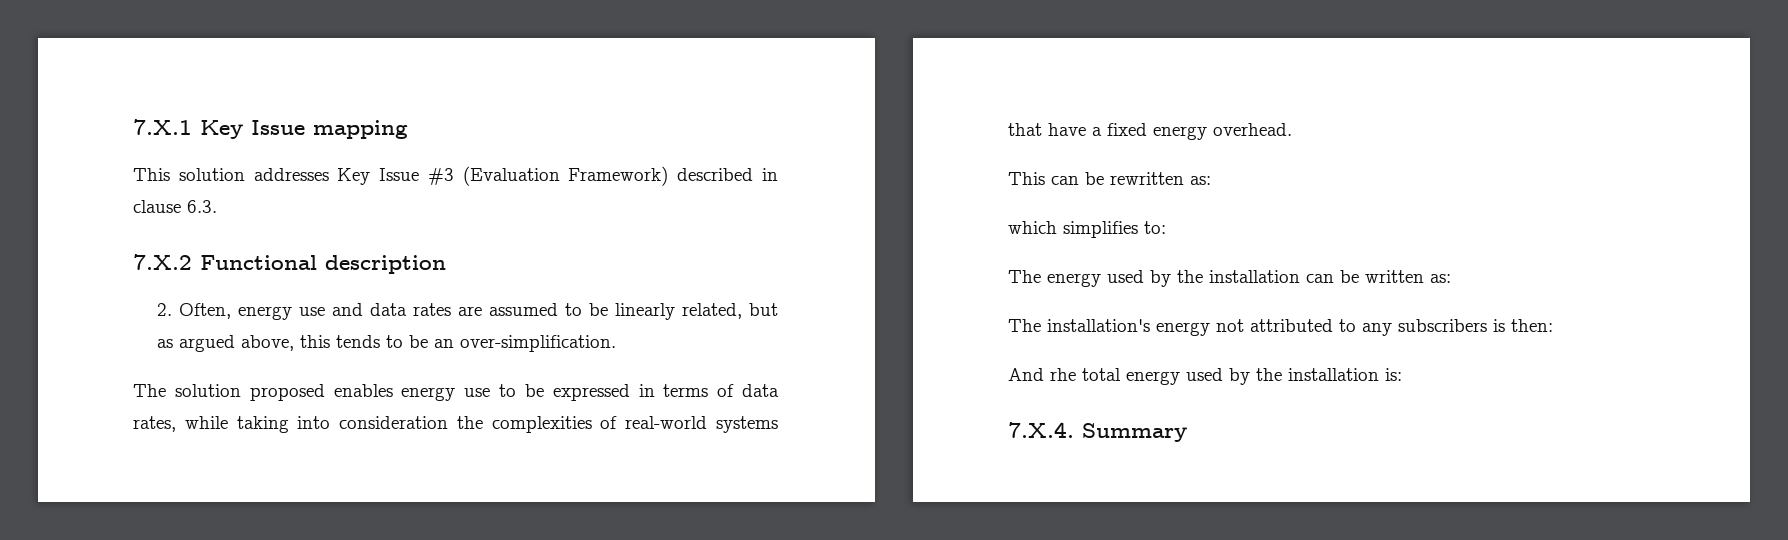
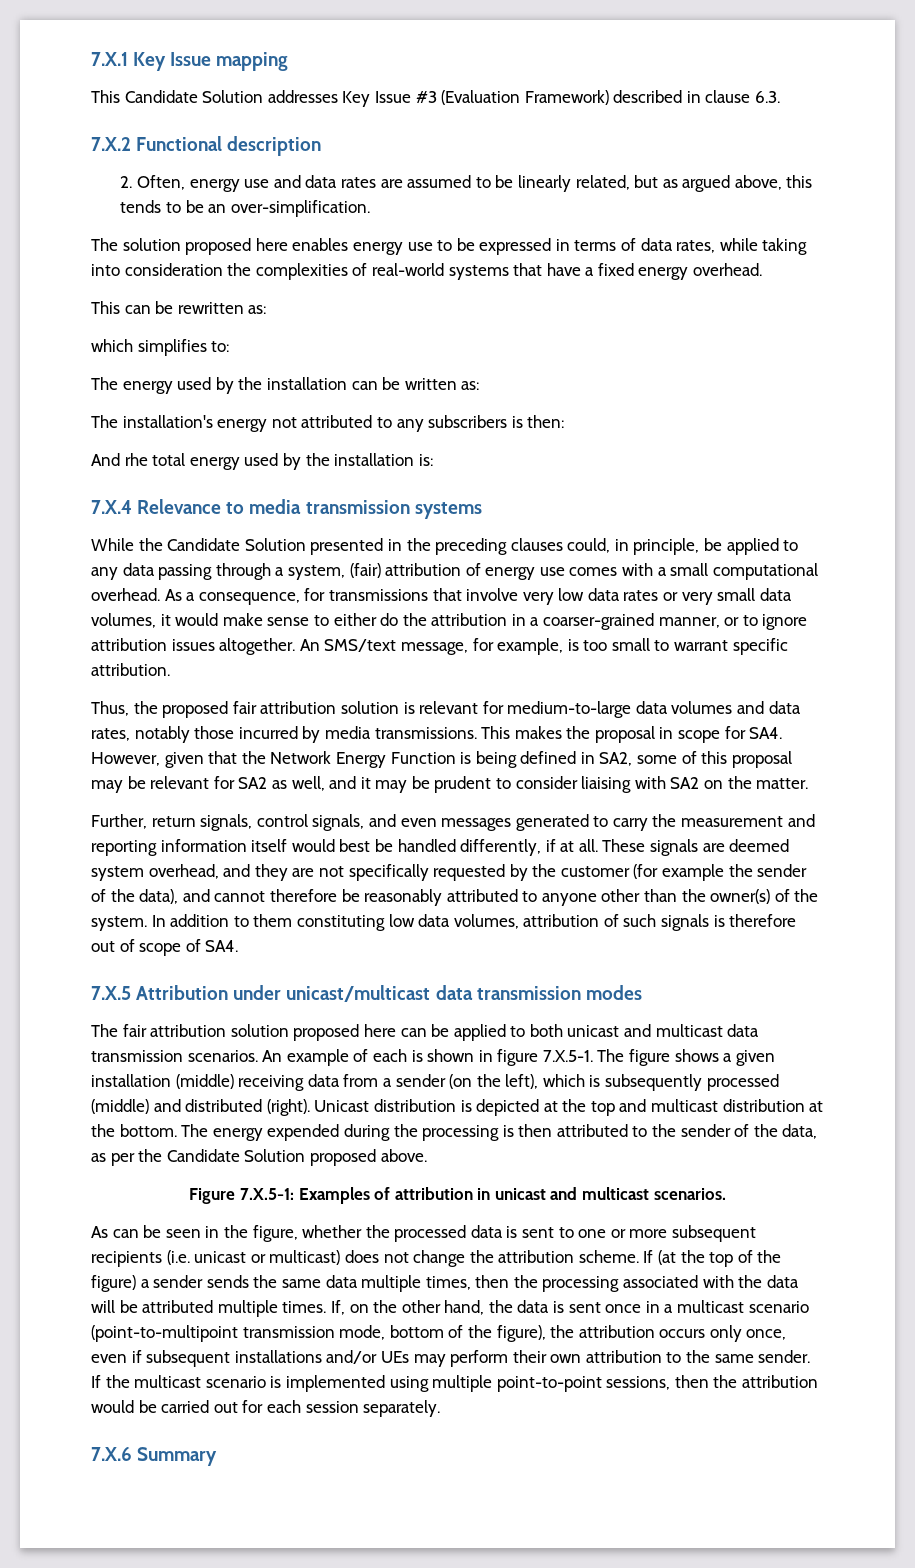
- This solution addresses Key Issue #3 (Evaluation Framework) described in clause 6.3.
+ This Candidate Solution addresses Key Issue #3 (Evaluation Framework) described in clause 6.3.
- The solution proposed enables energy use to be expressed in terms of data rates, while taking into consideration the complexities of real-world systems that have a fixed energy overhead.
+ The solution proposed here enables energy use to be expressed in terms of data rates, while taking into consideration the complexities of real-world systems that have a fixed energy overhead.
- 7.X.4. Summary
+ 7.X.4 Relevance to media transmission systems
+ While the Candidate Solution presented in the preceding clauses could, in principle, be applied to any data passing through a system, (fair) attribution of energy use comes with a small computational overhead. As a consequence, for transmissions that involve very low data rates or very small data volumes, it would make sense to either do the attribution in a coarser-grained manner, or to ignore attribution issues altogether. An SMS/text message, for example, is too small to warrant specific attribution.
+ Thus, the proposed fair attribution solution is relevant for medium-to-large data volumes and data rates, notably those incurred by media transmissions. This makes the proposal in scope for SA4. However, given that the Network Energy Function is being defined in SA2, some of this proposal may be relevant for SA2 as well, and it may be prudent to consider liaising with SA2 on the matter.
+ Further, return signals, control signals, and even messages generated to carry the measurement and reporting information itself would best be handled differently, if at all. These signals are deemed system overhead, and they are not specifically requested by the customer (for example the sender of the data), and cannot therefore be reasonably attributed to anyone other than the owner(s) of the system. In addition to them constituting low data volumes, attribution of such signals is therefore out of scope of SA4.
+ 7.X.5 Attribution under unicast/multicast data transmission modes
+ The fair attribution solution proposed here can be applied to both unicast and multicast data transmission scenarios. An example of each is shown in figure 7.X.5-1. The figure shows a given installation (middle) receiving data from a sender (on the left), which is subsequently processed (middle) and distributed (right). Unicast distribution is depicted at the top and multicast distribution at the bottom. The energy expended during the processing is then attributed to the sender of the data, as per the Candidate Solution proposed above.
+ Figure 7.X.5-1: Examples of attribution in unicast and multicast scenarios.
+ As can be seen in the figure, whether the processed data is sent to one or more subsequent recipients (i.e. unicast or multicast) does not change the attribution scheme. If (at the top of the figure) a sender sends the same data multiple times, then the processing associated with the data will be attributed multiple times. If, on the other hand, the data is sent once in a multicast scenario (point-to-multipoint transmission mode, bottom of the figure), the attribution occurs only once, even if subsequent installations and/or UEs may perform their own attribution to the same sender. If the multicast scenario is implemented using multiple point-to-point sessions, then the attribution would be carried out for each session separately.
+ 7.X.6 Summary

